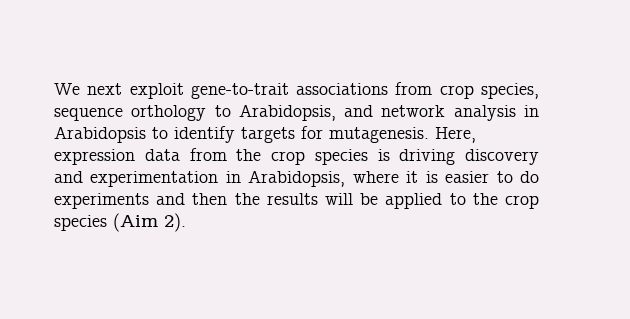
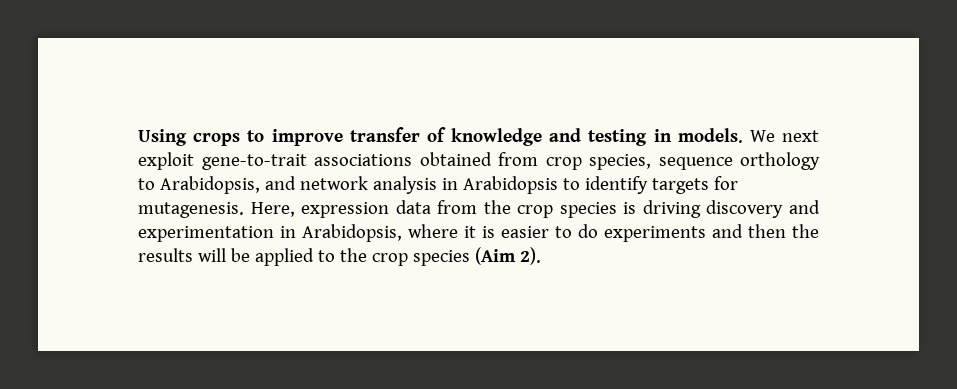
+ Using crops to improve transfer of knowledge and testing in models.
- We next exploit gene-to-trait associations from crop species, sequence orthology to Arabidopsis, and network analysis in Arabidopsis to identify targets for mutagenesis.
+ We next exploit gene-to-trait associations obtained from crop species, sequence orthology to Arabidopsis, and network analysis in Arabidopsis to identify targets for mutagenesis.

